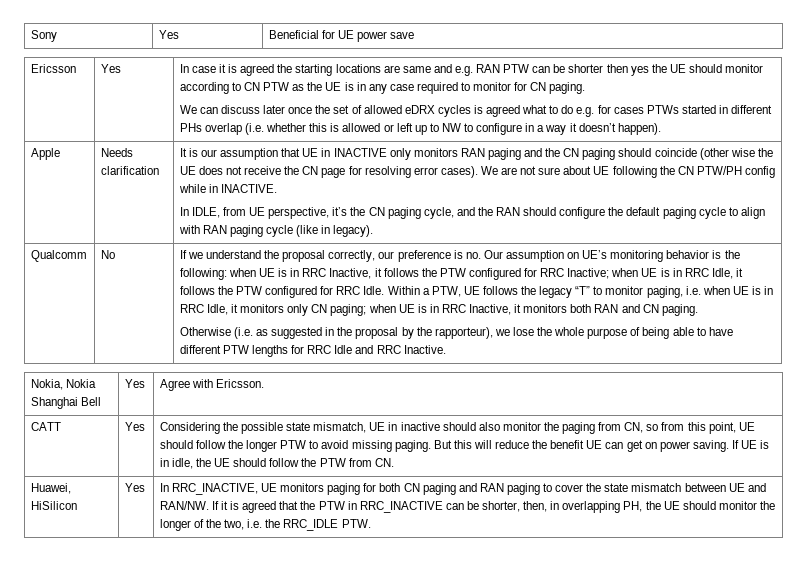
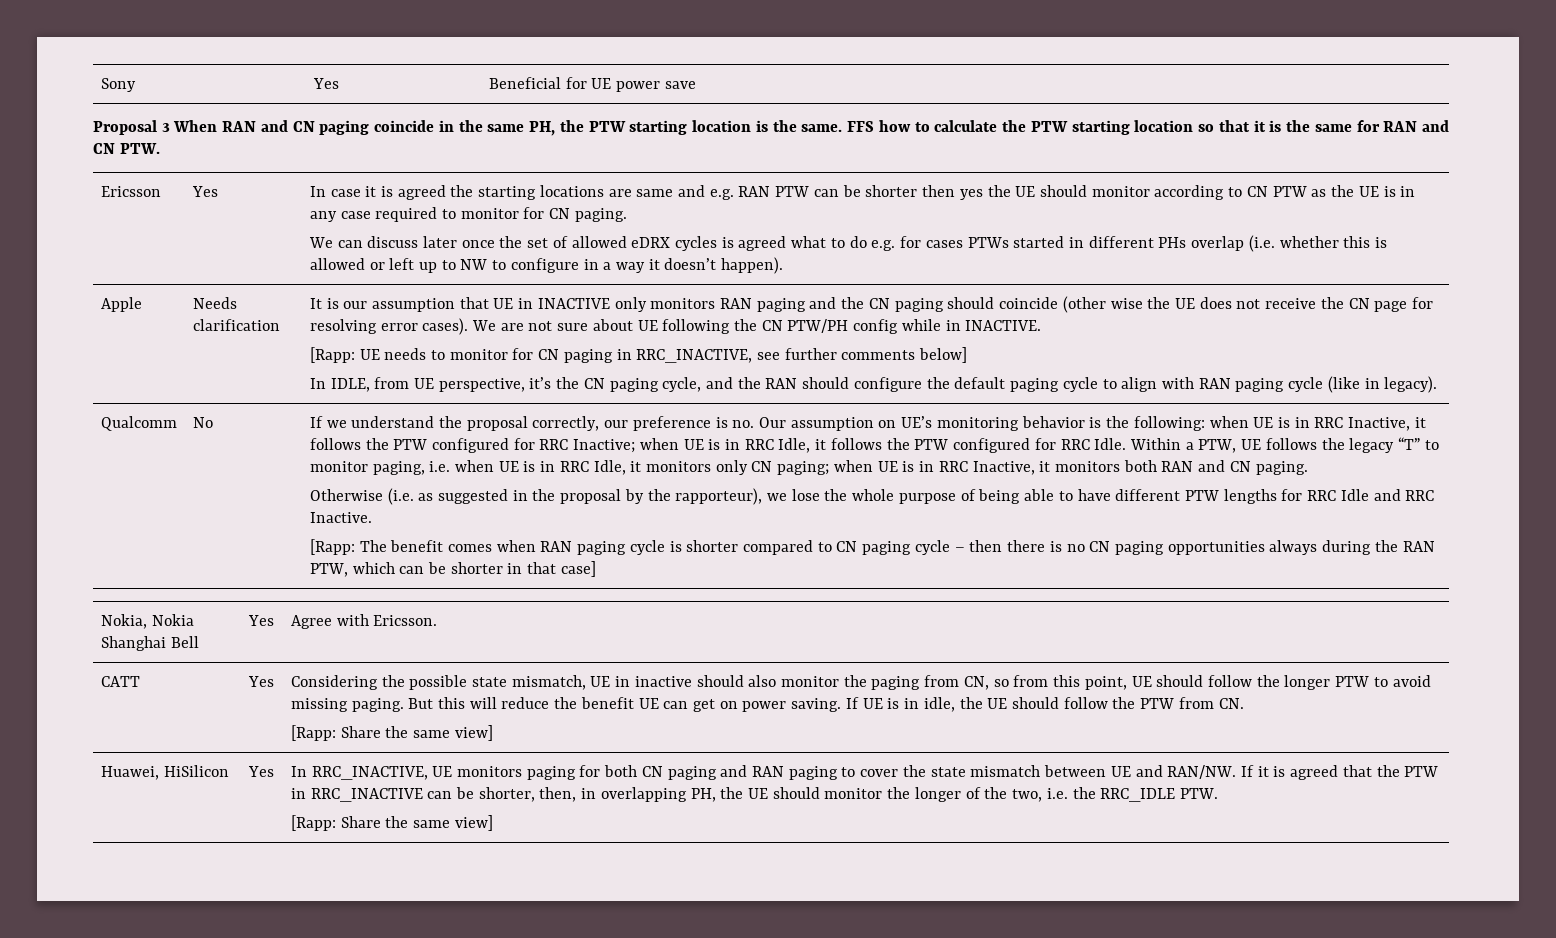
+ Proposal 3 When RAN and CN paging coincide in the same PH, the PTW starting location is the same. FFS how to calculate the PTW starting location so that it is the same for RAN and CN PTW.
+ [Rapp: UE needs to monitor for CN paging in RRC_INACTIVE, see further comments below]
+ [Rapp: The benefit comes when RAN paging cycle is shorter compared to CN paging cycle – then there is no CN paging opportunities always during the RAN PTW, which can be shorter in that case]
  If UE is in idle, the UE should follow the PTW from CN.
+ [Rapp: Share the same view]
  If it is agreed that the PTW in RRC_INACTIVE can be shorter, then, in overlapping PH, the UE should monitor the longer of the two, i.e. the RRC_IDLE PTW.
+ [Rapp: Share the same view]

